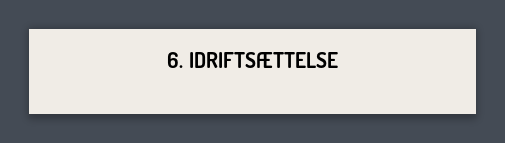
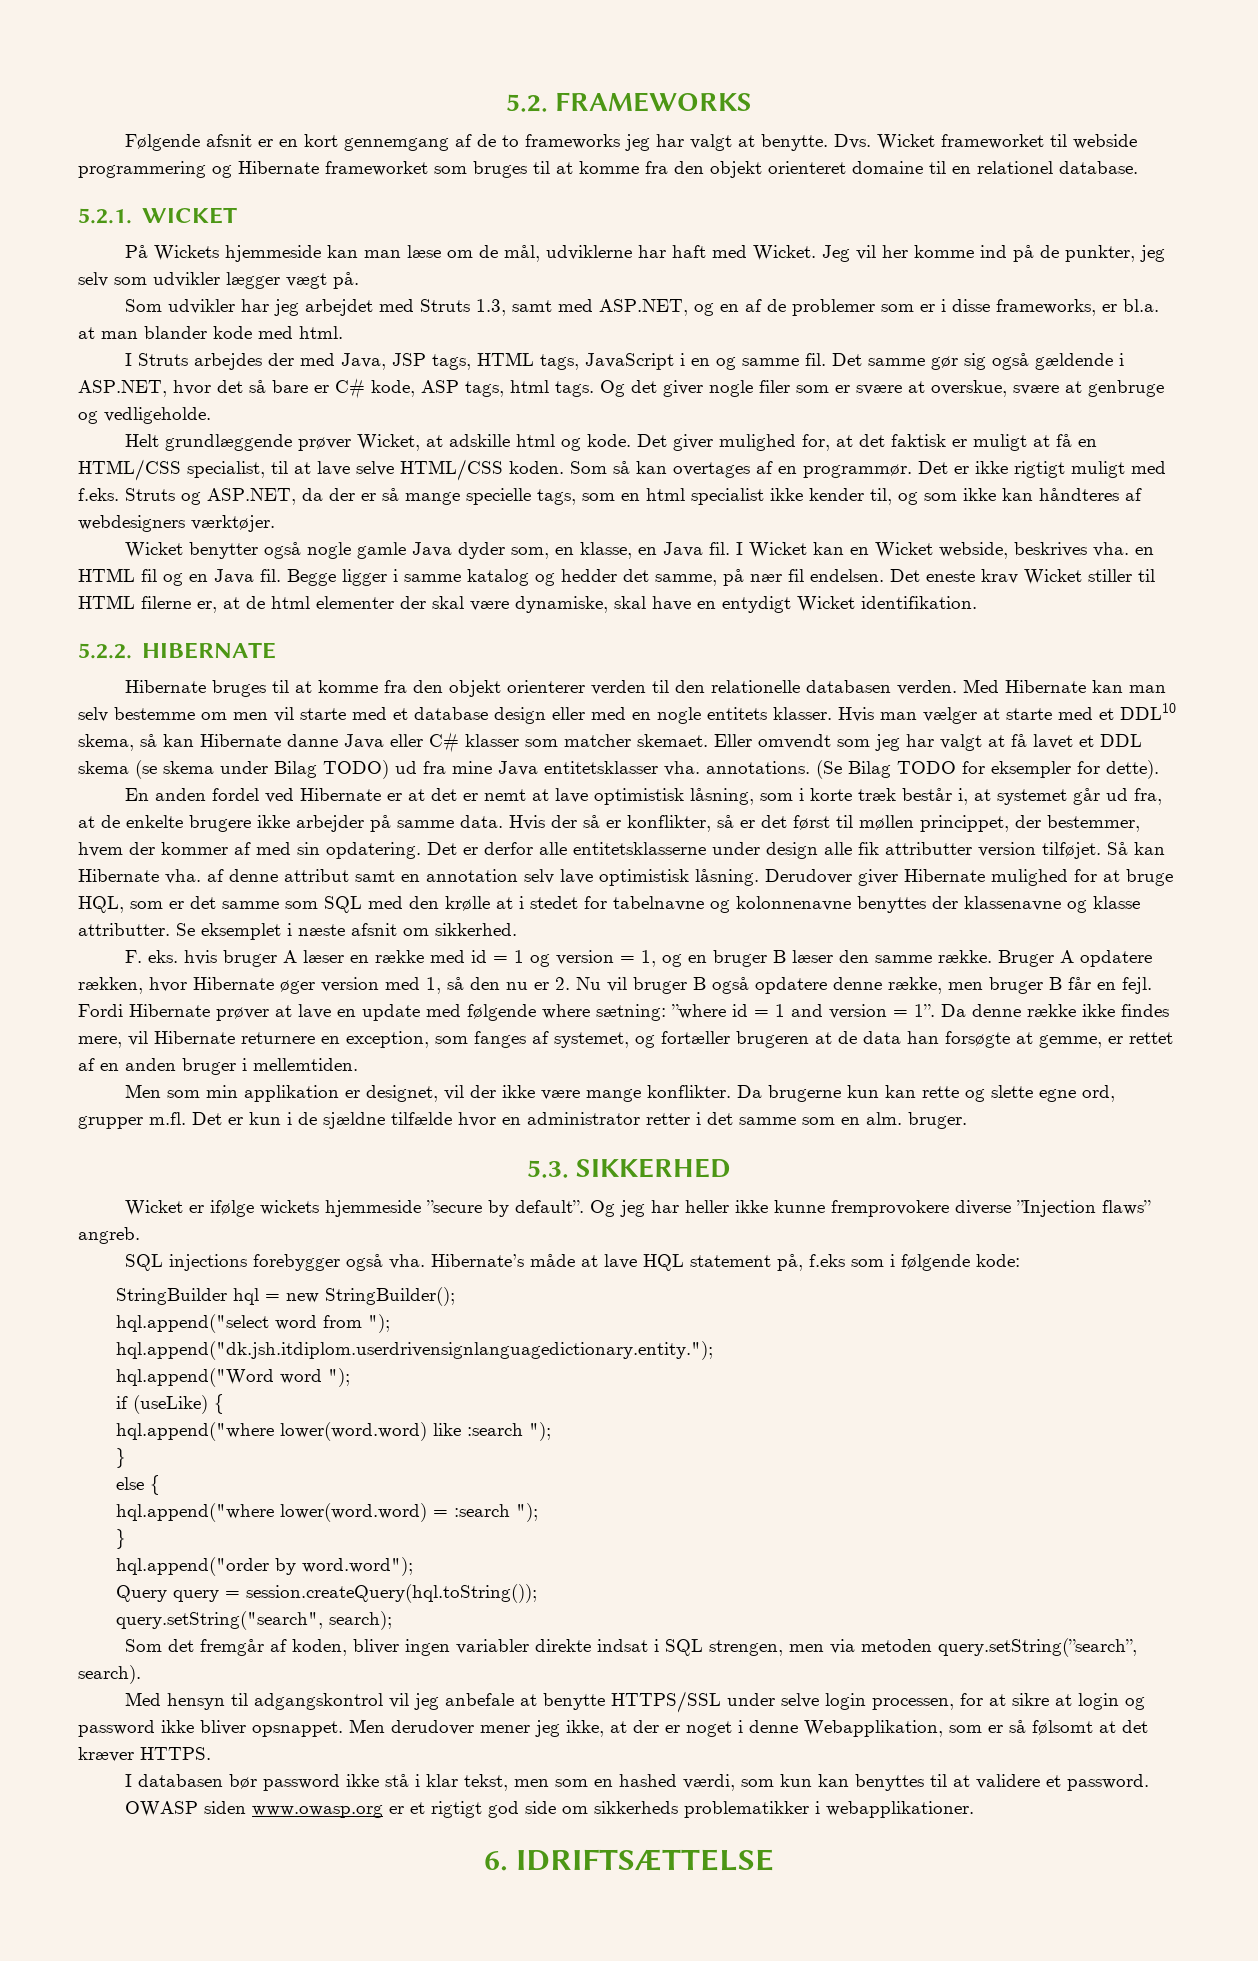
+ 5.2. FRAMEWORKS
+ Følgende afsnit er en kort gennemgang af de to frameworks jeg har valgt at benytte. Dvs. Wicket frameworket til webside programmering og Hibernate frameworket som bruges til at komme fra den objekt orienteret domaine til en relationel database.
+ 5.2.1. WICKET
+ På Wickets hjemmeside kan man læse om de mål, udviklerne har haft med Wicket. Jeg vil her komme ind på de punkter, jeg selv som udvikler lægger vægt på.
+ Som udvikler har jeg arbejdet med Struts 1.3, samt med ASP.NET, og en af de problemer som er i disse frameworks, er bl.a. at man blander kode med html.
+ I Struts arbejdes der med Java, JSP tags, HTML tags, JavaScript i en og samme fil. Det samme gør sig også gældende i ASP.NET, hvor det så bare er C# kode, ASP tags, html tags. Og det giver nogle filer som er svære at overskue, svære at genbruge og vedligeholde.
+ Helt grundlæggende prøver Wicket, at adskille html og kode. Det giver mulighed for, at det faktisk er muligt at få en HTML/CSS specialist, til at lave selve HTML/CSS koden. Som så kan overtages af en programmør. Det er ikke rigtigt muligt med f.eks. Struts og ASP.NET, da der er så mange specielle tags, som en html specialist ikke kender til, og som ikke kan håndteres af webdesigners værktøjer.
+ Wicket benytter også nogle gamle Java dyder som, en klasse, en Java fil. I Wicket kan en Wicket webside, beskrives vha. en HTML fil og en Java fil. Begge ligger i samme katalog og hedder det samme, på nær fil endelsen. Det eneste krav Wicket stiller til HTML filerne er, at de html elementer der skal være dynamiske, skal have en entydigt Wicket identifikation.
+ 5.2.2. HIBERNATE
+ Hibernate bruges til at komme fra den objekt orienterer verden til den relationelle databasen verden. Med Hibernate kan man selv bestemme om men vil starte med et database design eller med en nogle entitets klasser. Hvis man vælger at starte med et DDL10 skema, så kan Hibernate danne Java eller C# klasser som matcher skemaet. Eller omvendt som jeg har valgt at få lavet et DDL skema (se skema under Bilag TODO) ud fra mine Java entitetsklasser vha. annotations. (Se Bilag TODO for eksempler for dette).
+ En anden fordel ved Hibernate er at det er nemt at lave optimistisk låsning, som i korte træk består i, at systemet går ud fra, at de enkelte brugere ikke arbejder på samme data. Hvis der så er konflikter, så er det først til møllen princippet, der bestemmer, hvem der kommer af med sin opdatering. Det er derfor alle entitetsklasserne under design alle fik attributter version tilføjet. Så kan Hibernate vha. af denne attribut samt en annotation selv lave optimistisk låsning. Derudover giver Hibernate mulighed for at bruge HQL, som er det samme som SQL med den krølle at i stedet for tabelnavne og kolonnenavne benyttes der klassenavne og klasse attributter. Se eksemplet i næste afsnit om sikkerhed.
+ F. eks. hvis bruger A læser en række med id = 1 og version = 1, og en bruger B læser den samme række. Bruger A opdatere rækken, hvor Hibernate øger version med 1, så den nu er 2. Nu vil bruger B også opdatere denne række, men bruger B får en fejl. Fordi Hibernate prøver at lave en update med følgende where sætning: ”where id = 1 and version = 1”. Da denne række ikke findes mere, vil Hibernate returnere en exception, som fanges af systemet, og fortæller brugeren at de data han forsøgte at gemme, er rettet af en anden bruger i mellemtiden.
+ Men som min applikation er designet, vil der ikke være mange konflikter. Da brugerne kun kan rette og slette egne ord, grupper m.fl. Det er kun i de sjældne tilfælde hvor en administrator retter i det samme som en alm. bruger.
+ 5.3. SIKKERHED
+ Wicket er ifølge wickets hjemmeside ”secure by default”. Og jeg har heller ikke kunne fremprovokere diverse ”Injection flaws” angreb.
+ SQL injections forebygger også vha. Hibernate’s måde at lave HQL statement på, f.eks som i følgende kode:
+ StringBuilder hql = new StringBuilder();
+ hql.append("select word from ");
+ hql.append("dk.jsh.itdiplom.userdrivensignlanguagedictionary.entity.");
+ hql.append("Word word ");
+ if (useLike) {
+ hql.append("where lower(word.word) like :search ");
+ }
+ else {
+ hql.append("where lower(word.word) = :search ");
+ }
+ hql.append("order by word.word");
+ Query query = session.createQuery(hql.toString());
+ query.setString("search", search);
+ Som det fremgår af koden, bliver ingen variabler direkte indsat i SQL strengen, men via metoden query.setString(”search”, search).
+ Med hensyn til adgangskontrol vil jeg anbefale at benytte HTTPS/SSL under selve login processen, for at sikre at login og password ikke bliver opsnappet. Men derudover mener jeg ikke, at der er noget i denne Webapplikation, som er så følsomt at det kræver HTTPS.
+ I databasen bør password ikke stå i klar tekst, men som en hashed værdi, som kun kan benyttes til at validere et password.
+ OWASP siden www.owasp.org er et rigtigt god side om sikkerheds problematikker i webapplikationer.

